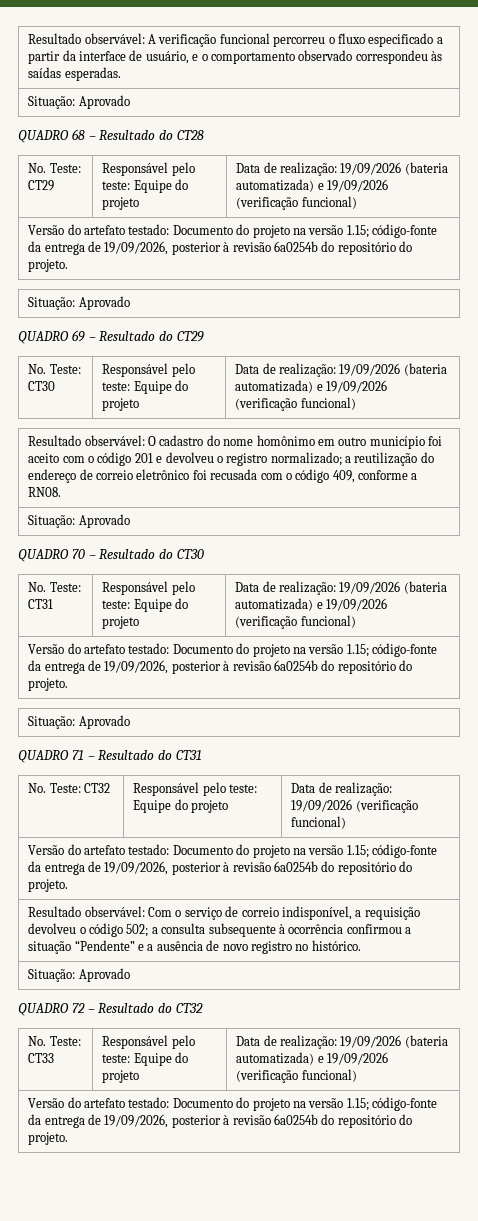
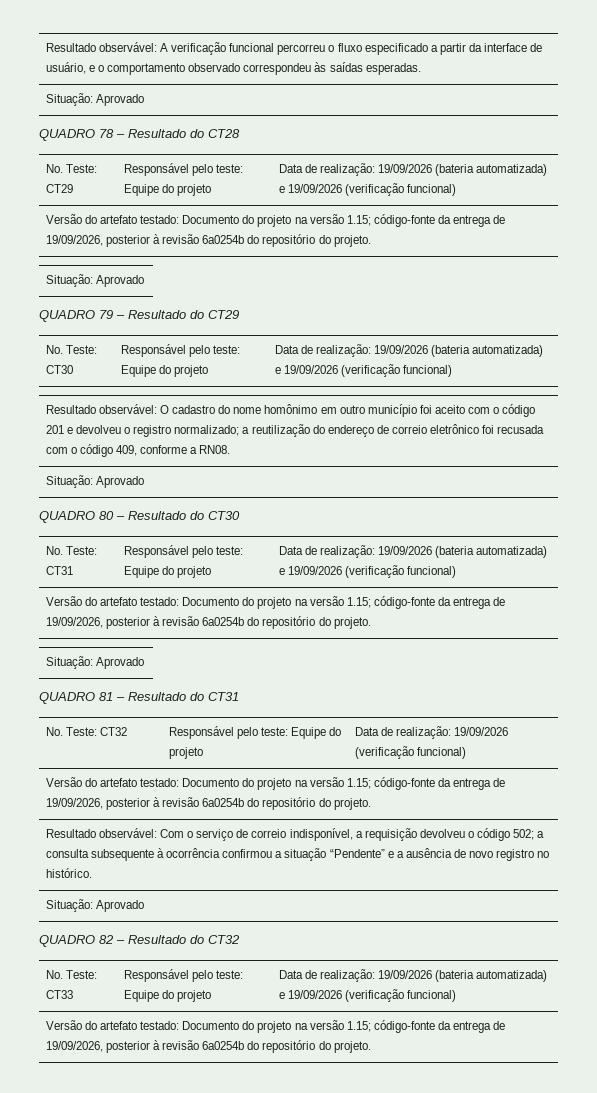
- QUADRO 68 – Resultado do CT28
+ QUADRO 78 – Resultado do CT28
- QUADRO 69 – Resultado do CT29
+ QUADRO 79 – Resultado do CT29
- QUADRO 70 – Resultado do CT30
+ QUADRO 80 – Resultado do CT30
- QUADRO 71 – Resultado do CT31
+ QUADRO 81 – Resultado do CT31
- QUADRO 72 – Resultado do CT32
+ QUADRO 82 – Resultado do CT32

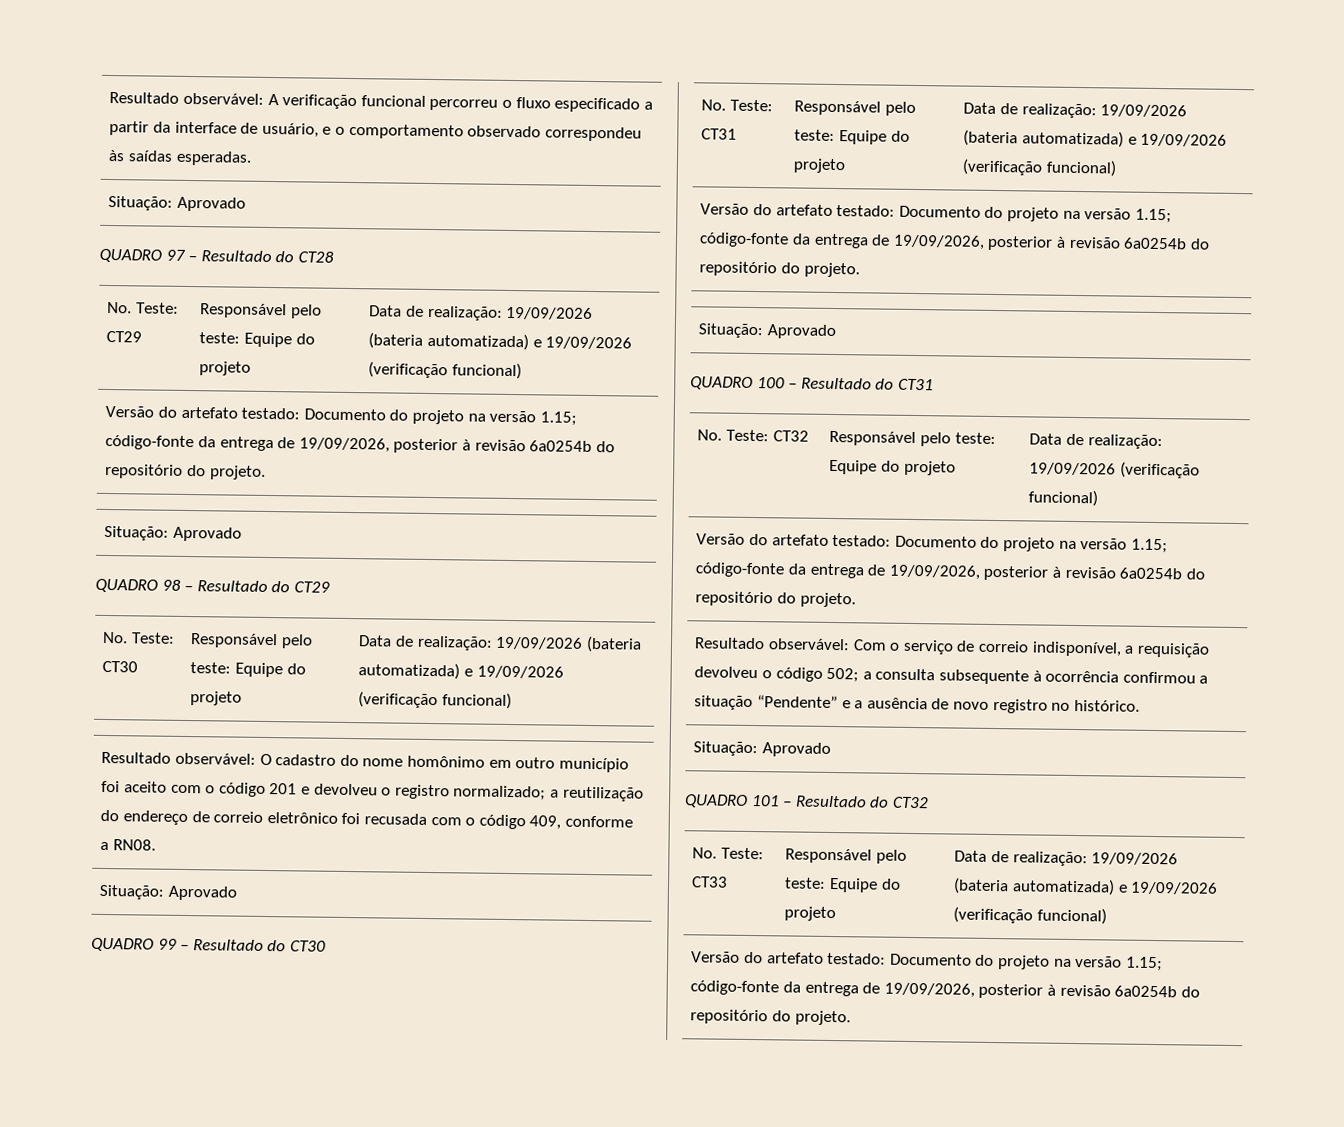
- QUADRO 78 – Resultado do CT28
+ QUADRO 97 – Resultado do CT28
- QUADRO 79 – Resultado do CT29
+ QUADRO 98 – Resultado do CT29
- QUADRO 80 – Resultado do CT30
+ QUADRO 99 – Resultado do CT30
- QUADRO 81 – Resultado do CT31
+ QUADRO 100 – Resultado do CT31
- QUADRO 82 – Resultado do CT32
+ QUADRO 101 – Resultado do CT32

